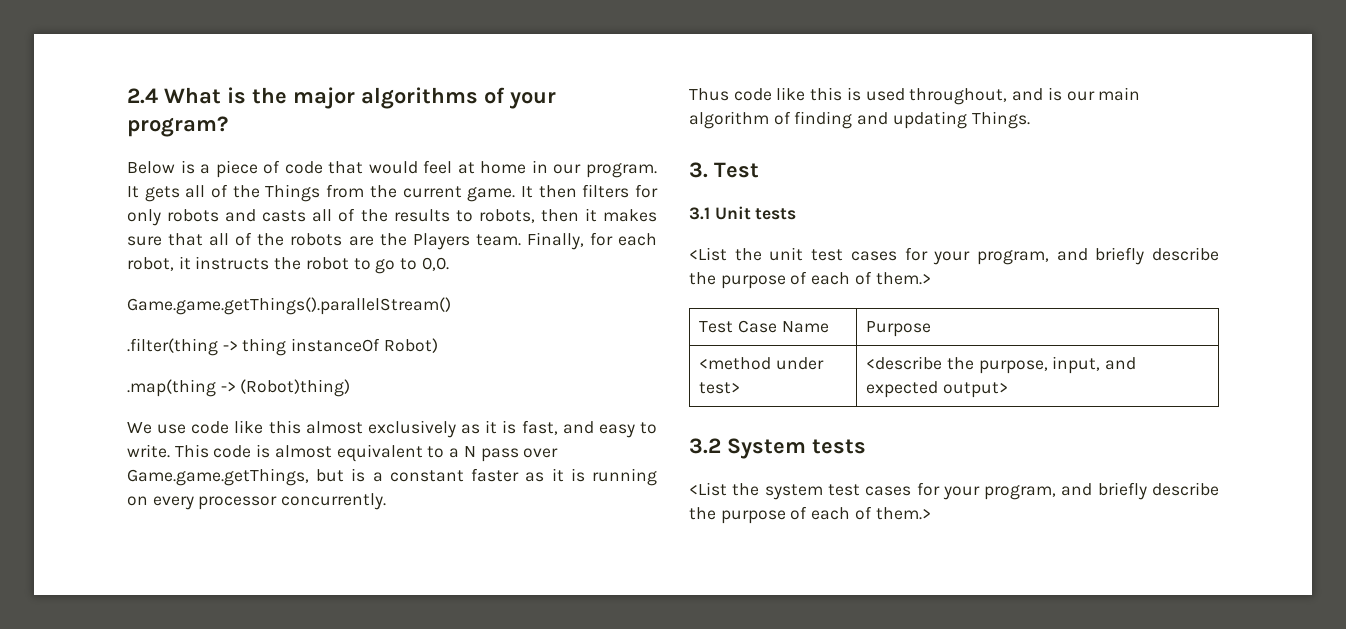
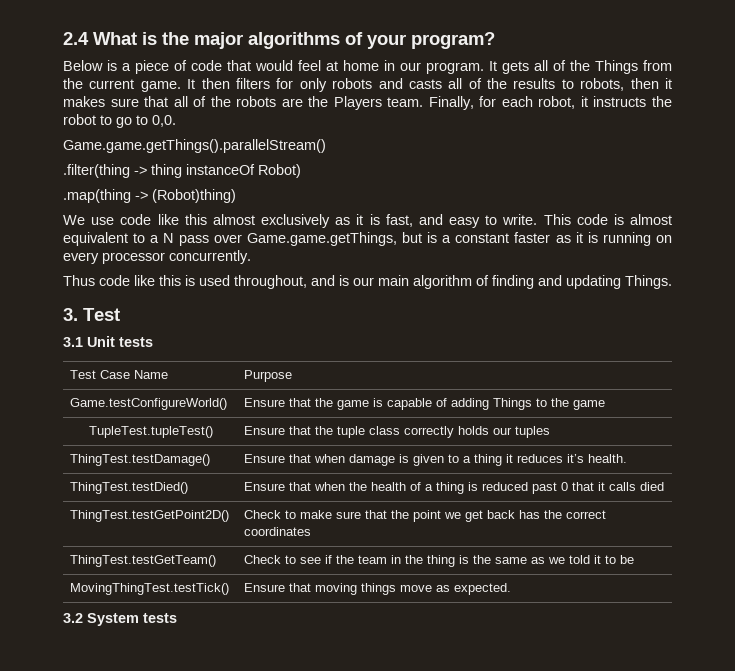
- <List the unit test cases for your program, and briefly describe the purpose of each of them.>
  Test Case Name | Purpose
- <method under test> | <describe the purpose, input, and expected output>
+ Game.testConfigureWorld() | Ensure that the game is capable of adding Things to the game
+ TupleTest.tupleTest() | Ensure that the tuple class correctly holds our tuples
+ ThingTest.testDamage() | Ensure that when damage is given to a thing it reduces it’s health.
+ ThingTest.testDied() | Ensure that when the health of a thing is reduced past 0 that it calls died
+ ThingTest.testGetPoint2D() | Check to make sure that the point we get back has the correct coordinates
+ ThingTest.testGetTeam() | Check to see if the team in the thing is the same as we told it to be
+ MovingThingTest.testTick() | Ensure that moving things move as expected.
  3.2 System tests
- <List the system test cases for your program, and briefly describe the purpose of each of them.>

